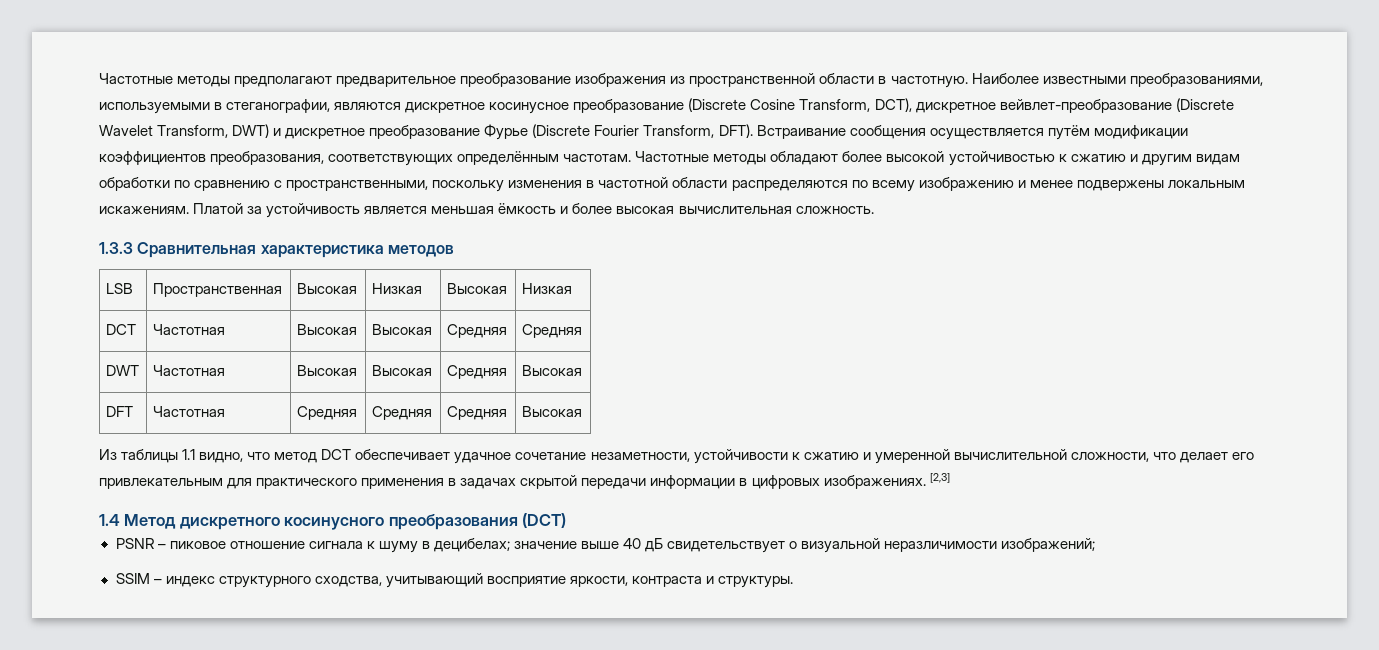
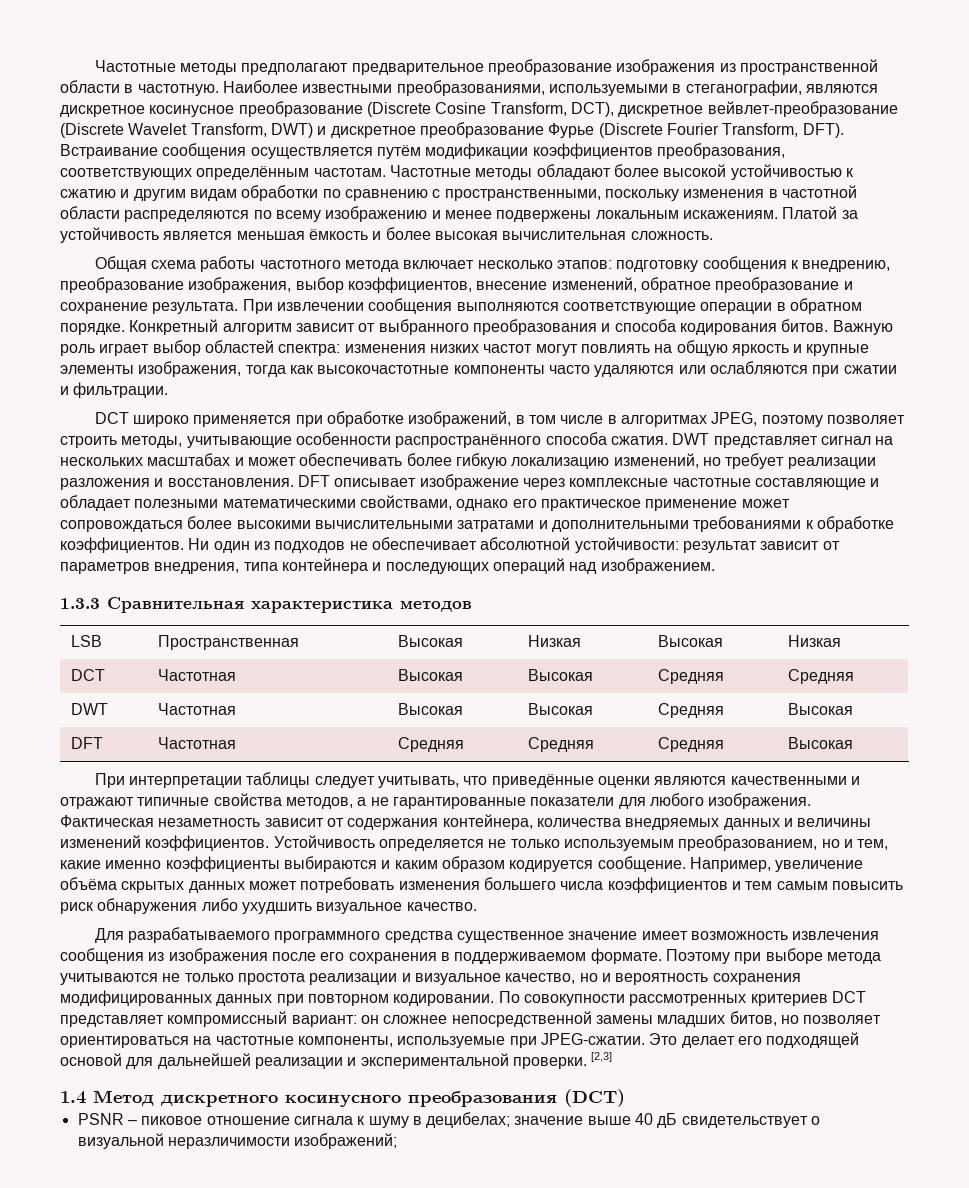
+ Общая схема работы частотного метода включает несколько этапов: подготовку сообщения к внедрению, преобразование изображения, выбор коэффициентов, внесение изменений, обратное преобразование и сохранение результата. При извлечении сообщения выполняются соответствующие операции в обратном порядке. Конкретный алгоритм зависит от выбранного преобразования и способа кодирования битов. Важную роль играет выбор областей спектра: изменения низких частот могут повлиять на общую яркость и крупные элементы изображения, тогда как высокочастотные компоненты часто удаляются или ослабляются при сжатии и фильтрации.
+ DCT широко применяется при обработке изображений, в том числе в алгоритмах JPEG, поэтому позволяет строить методы, учитывающие особенности распространённого способа сжатия. DWT представляет сигнал на нескольких масштабах и может обеспечивать более гибкую локализацию изменений, но требует реализации разложения и восстановления. DFT описывает изображение через комплексные частотные составляющие и обладает полезными математическими свойствами, однако его практическое применение может сопровождаться более высокими вычислительными затратами и дополнительными требованиями к обработке коэффициентов. Ни один из подходов не обеспечивает абсолютной устойчивости: результат зависит от параметров внедрения, типа контейнера и последующих операций над изображением.
- Из таблицы 1.1 видно, что метод DCT обеспечивает удачное сочетание незаметности, устойчивости к сжатию и умеренной вычислительной сложности, что делает его привлекательным для практического применения в задачах скрытой передачи информации в цифровых изображениях.
+ При интерпретации таблицы следует учитывать, что приведённые оценки являются качественными и отражают типичные свойства методов, а не гарантированные показатели для любого изображения. Фактическая незаметность зависит от содержания контейнера, количества внедряемых данных и величины изменений коэффициентов. Устойчивость определяется не только используемым преобразованием, но и тем, какие именно коэффициенты выбираются и каким образом кодируется сообщение. Например, увеличение объёма скрытых данных может потребовать изменения большего числа коэффициентов и тем самым повысить риск обнаружения либо ухудшить визуальное качество.
+ Для разрабатываемого программного средства существенное значение имеет возможность извлечения сообщения из изображения после его сохранения в поддерживаемом формате. Поэтому при выборе метода учитываются не только простота реализации и визуальное качество, но и вероятность сохранения модифицированных данных при повторном кодировании. По совокупности рассмотренных критериев DCT представляет компромиссный вариант: он сложнее непосредственной замены младших битов, но позволяет ориентироваться на частотные компоненты, используемые при JPEG-сжатии. Это делает его подходящей основой для дальнейшей реализации и экспериментальной проверки.
- SSIM – индекс структурного сходства, учитывающий восприятие яркости, контраста и структуры.

